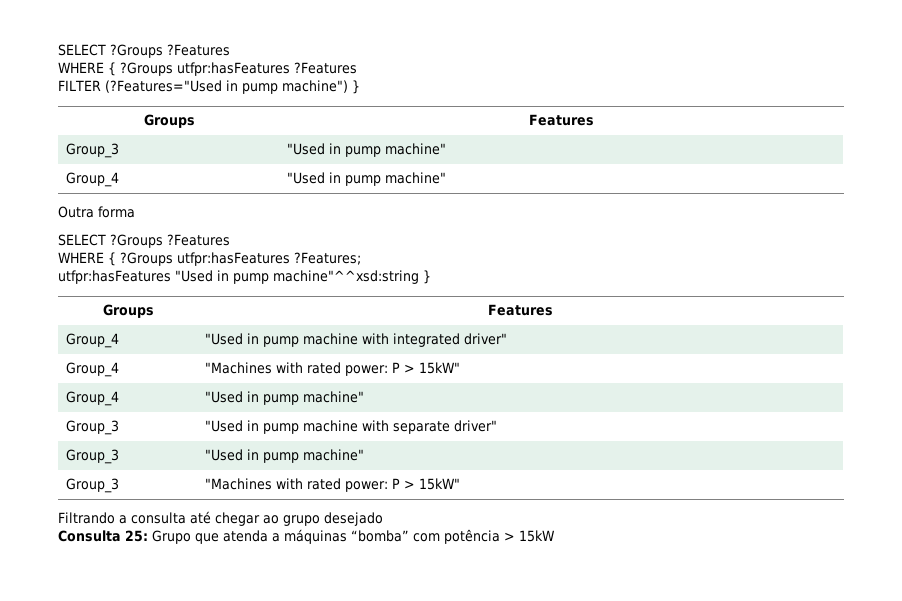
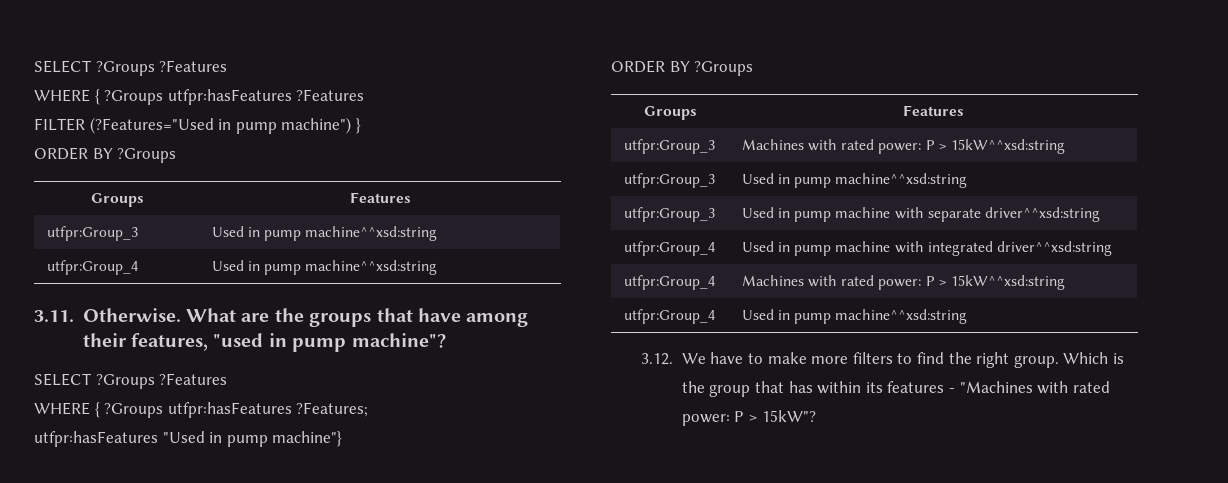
  FILTER (?Features="Used in pump machine") }
+ ORDER BY ?Groups
  Groups | Features
- Group_3 | "Used in pump machine"
- Group_4 | "Used in pump machine"
- Outra forma
+ utfpr:Group_3 | Used in pump machine^^xsd:string
+ utfpr:Group_4 | Used in pump machine^^xsd:string
+ 3.11. Otherwise. What are the groups that have among their features, "used in pump machine"?
- utfpr:hasFeatures "Used in pump machine"^^xsd:string }
+ utfpr:hasFeatures "Used in pump machine"}
+ ORDER BY ?Groups
  Groups | Features
- Group_4 | "Used in pump machine with integrated driver"
- Group_4 | "Machines with rated power: P > 15kW"
- Group_4 | "Used in pump machine"
- Group_3 | "Used in pump machine with separate driver"
- Group_3 | "Used in pump machine"
- Group_3 | "Machines with rated power: P > 15kW"
- Filtrando a consulta até chegar ao grupo desejado
- Consulta 25: Grupo que atenda a máquinas “bomba” com potência > 15kW
+ utfpr:Group_3 | Machines with rated power: P > 15kW^^xsd:string
+ utfpr:Group_3 | Used in pump machine^^xsd:string
+ utfpr:Group_3 | Used in pump machine with separate driver^^xsd:string
+ utfpr:Group_4 | Used in pump machine with integrated driver^^xsd:string
+ utfpr:Group_4 | Machines with rated power: P > 15kW^^xsd:string
+ utfpr:Group_4 | Used in pump machine^^xsd:string
+ 3.12. We have to make more filters to find the right group. Which is the group that has within its features - "Machines with rated power: P > 15kW"?

